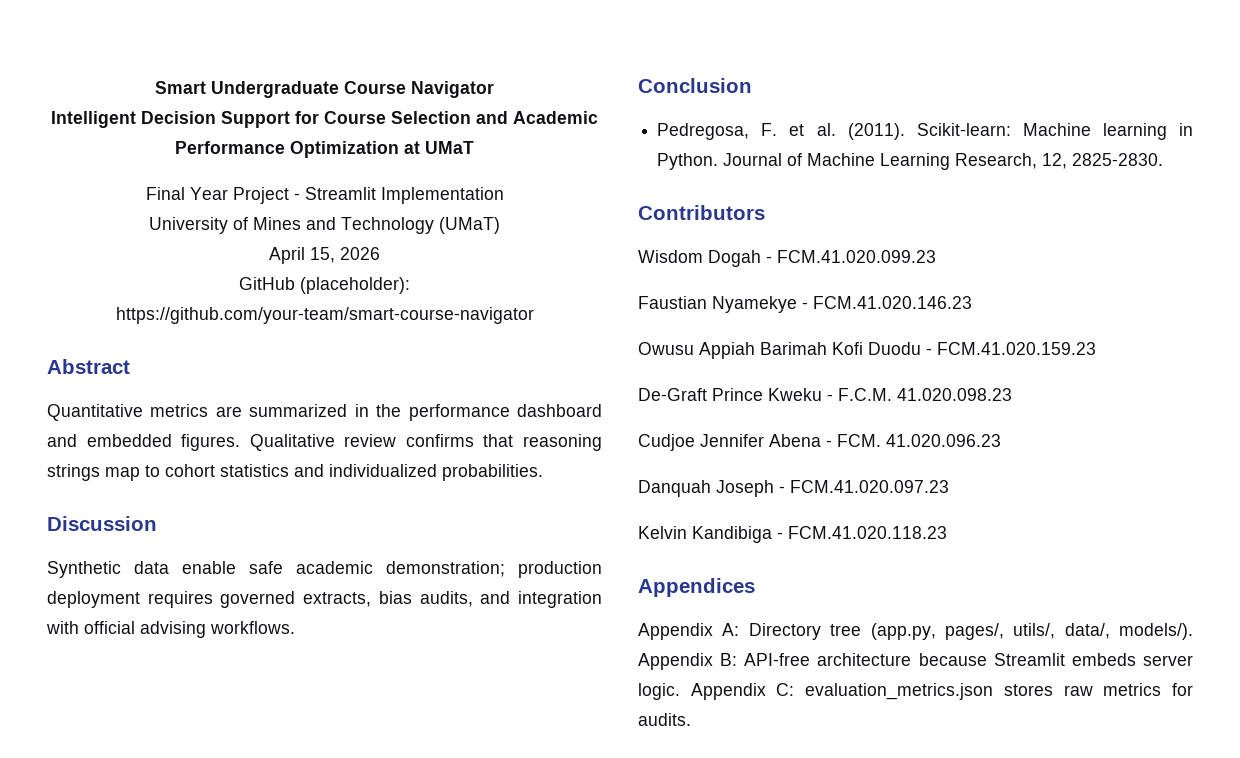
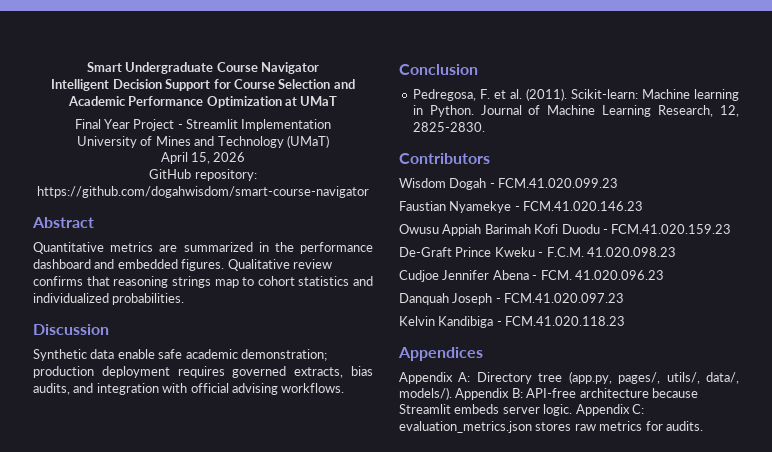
- GitHub (placeholder): https://github.com/your-team/smart-course-navigator
+ GitHub repository: https://github.com/dogahwisdom/smart-course-navigator

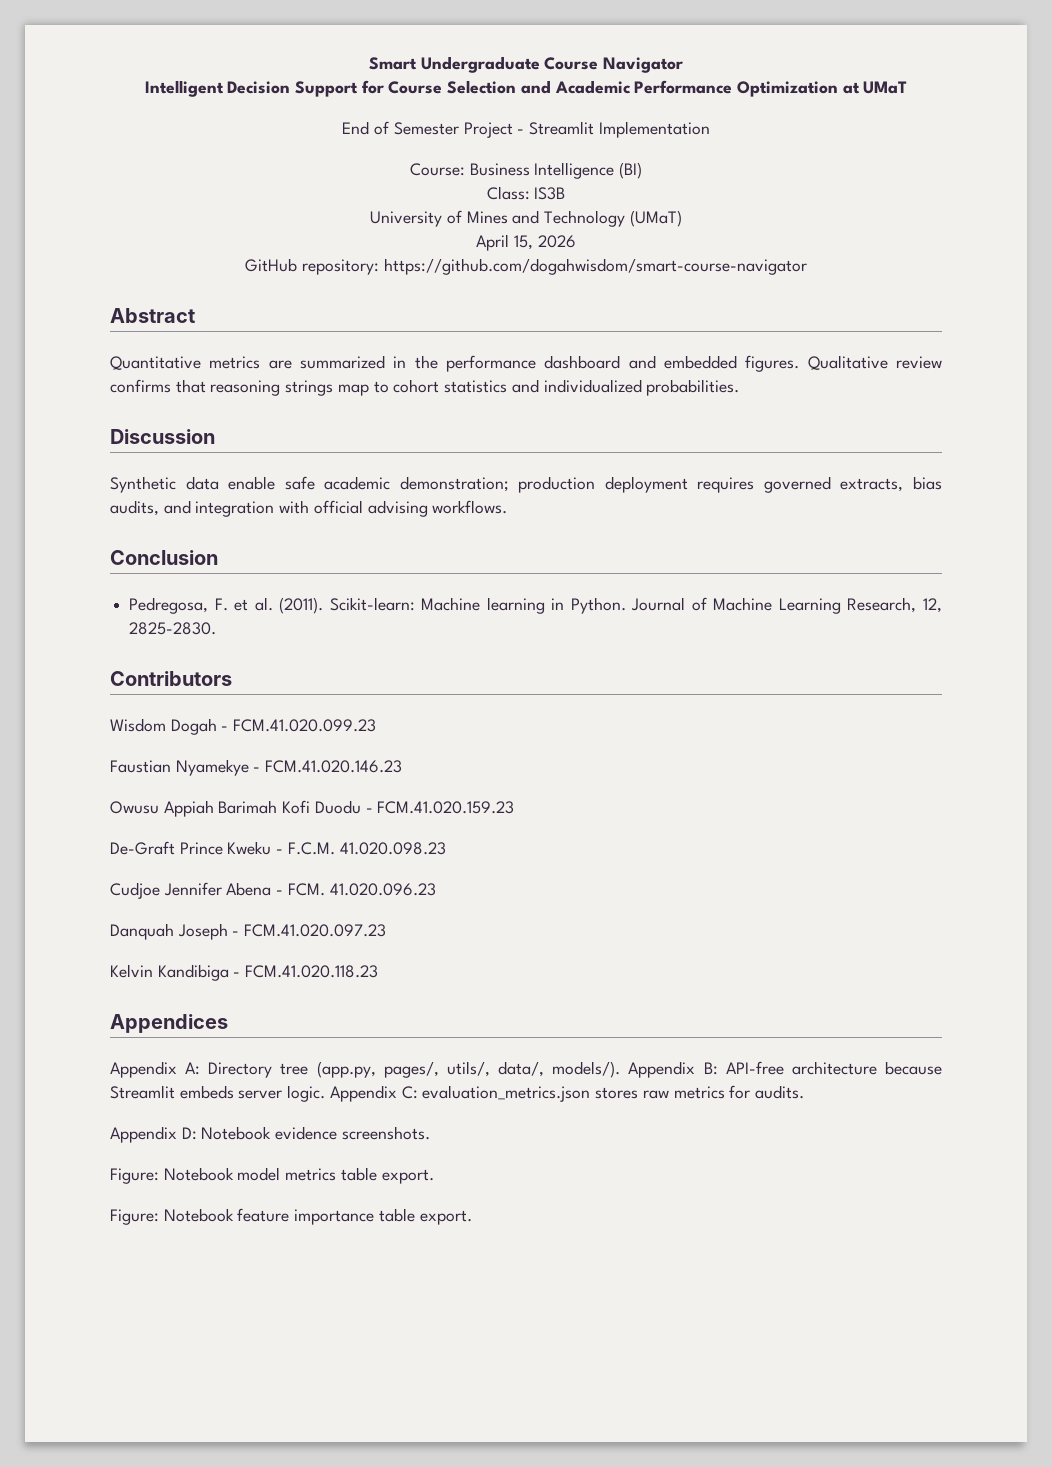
- Final Year Project - Streamlit Implementation
+ End of Semester Project - Streamlit Implementation
+ Course: Business Intelligence (BI)
+ Class: IS3B
+ Appendix D: Notebook evidence screenshots.
+ Figure: Notebook model metrics table export.
+ Figure: Notebook feature importance table export.

